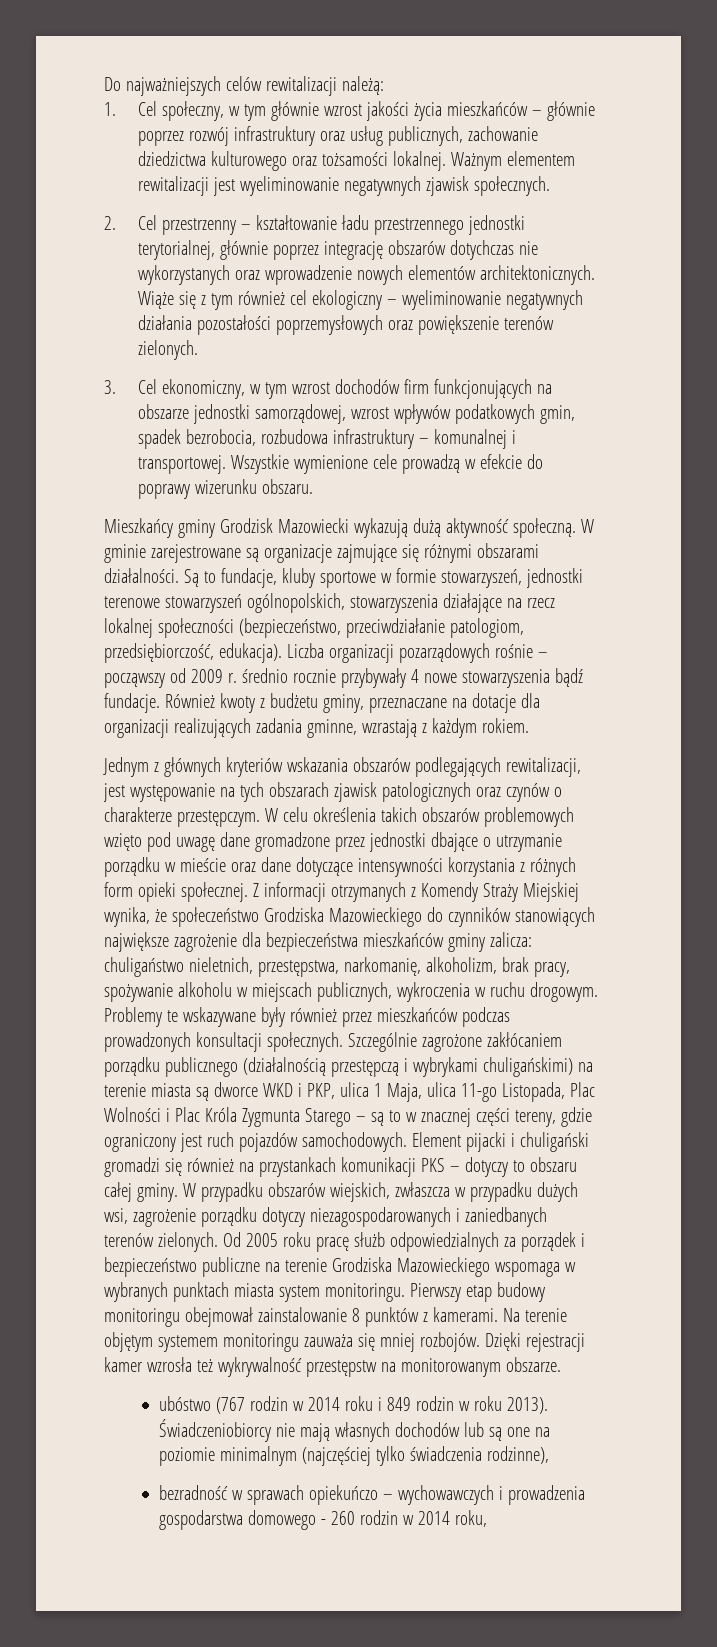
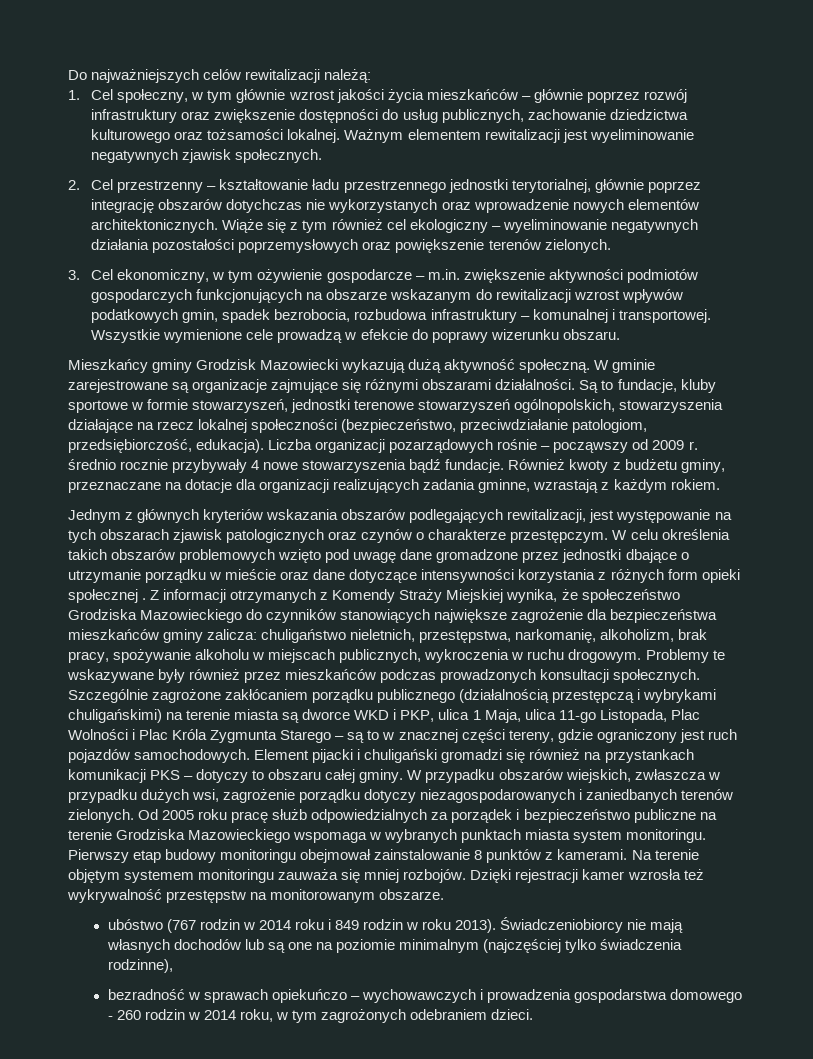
- 1. Cel społeczny, w tym głównie wzrost jakości życia mieszkańców – głównie poprzez rozwój infrastruktury oraz usług publicznych, zachowanie dziedzictwa kulturowego oraz tożsamości lokalnej.
+ 1. Cel społeczny, w tym głównie wzrost jakości życia mieszkańców – głównie poprzez rozwój infrastruktury oraz zwiększenie dostępności do usług publicznych, zachowanie dziedzictwa kulturowego oraz tożsamości lokalnej.
- 3. Cel ekonomiczny, w tym wzrost dochodów firm funkcjonujących na obszarze jednostki samorządowej, wzrost wpływów podatkowych gmin, spadek bezrobocia, rozbudowa infrastruktury – komunalnej i transportowej.
+ 3. Cel ekonomiczny, w tym ożywienie gospodarcze – m.in. zwiększenie aktywności podmiotów gospodarczych funkcjonujących na obszarze wskazanym do rewitalizacji wzrost wpływów podatkowych gmin, spadek bezrobocia, rozbudowa infrastruktury – komunalnej i transportowej.
- W celu określenia takich obszarów problemowych wzięto pod uwagę dane gromadzone przez jednostki dbające o utrzymanie porządku w mieście oraz dane dotyczące intensywności korzystania z różnych form opieki społecznej.
+ W celu określenia takich obszarów problemowych wzięto pod uwagę dane gromadzone przez jednostki dbające o utrzymanie porządku w mieście oraz dane dotyczące intensywności korzystania z różnych form opieki społecznej .
- bezradność w sprawach opiekuńczo – wychowawczych i prowadzenia gospodarstwa domowego - 260 rodzin w 2014 roku,
+ bezradność w sprawach opiekuńczo – wychowawczych i prowadzenia gospodarstwa domowego - 260 rodzin w 2014 roku, w tym zagrożonych odebraniem dzieci.

